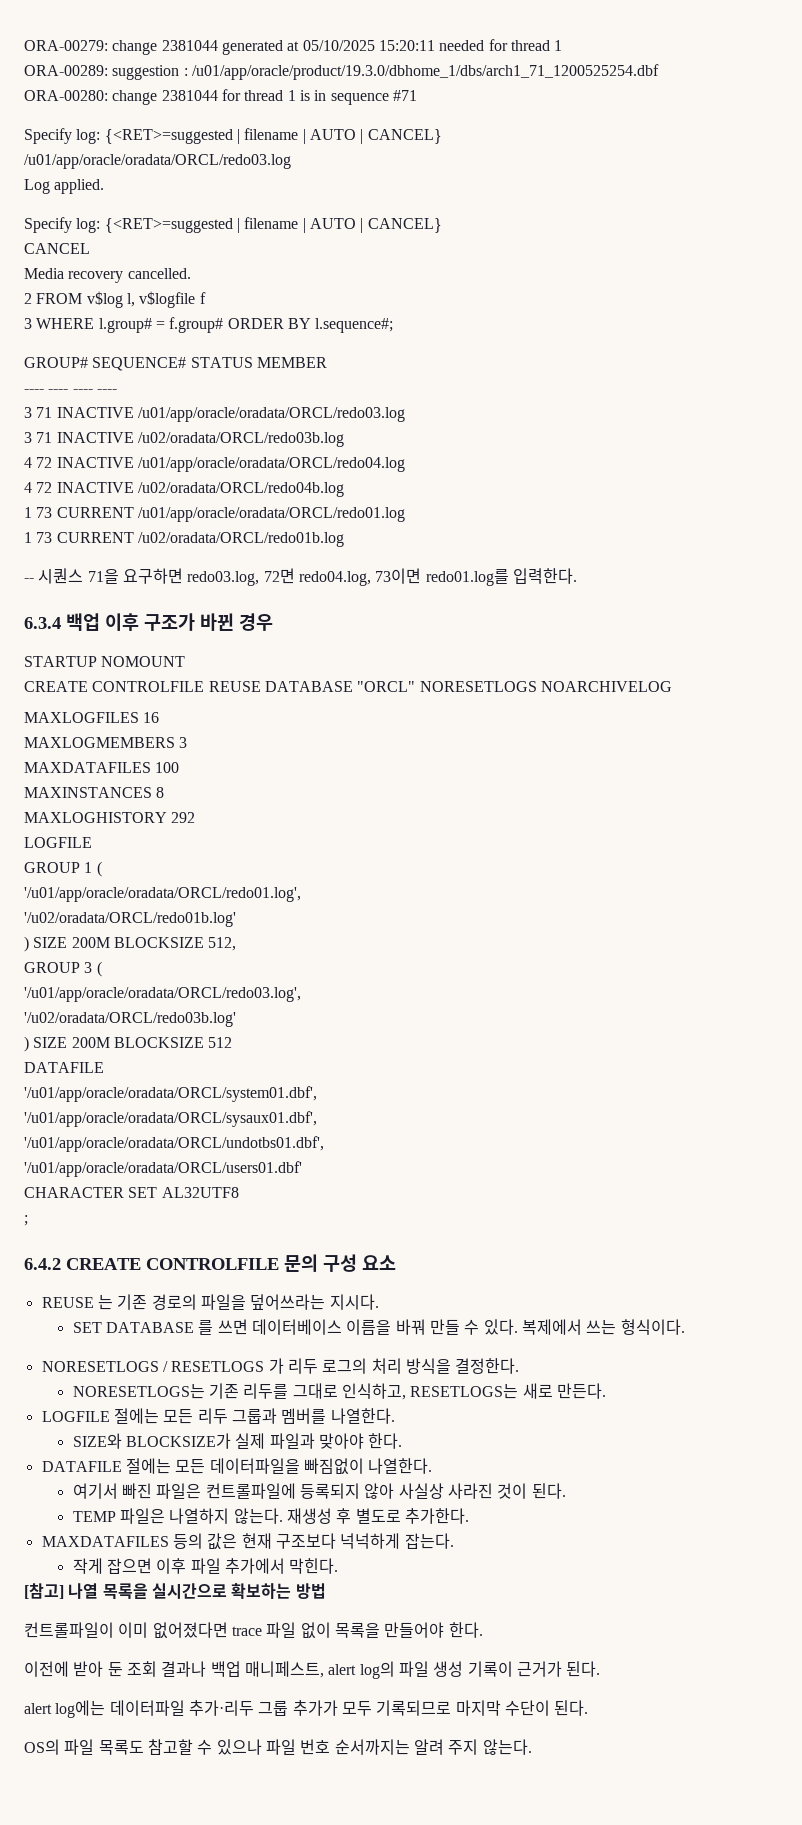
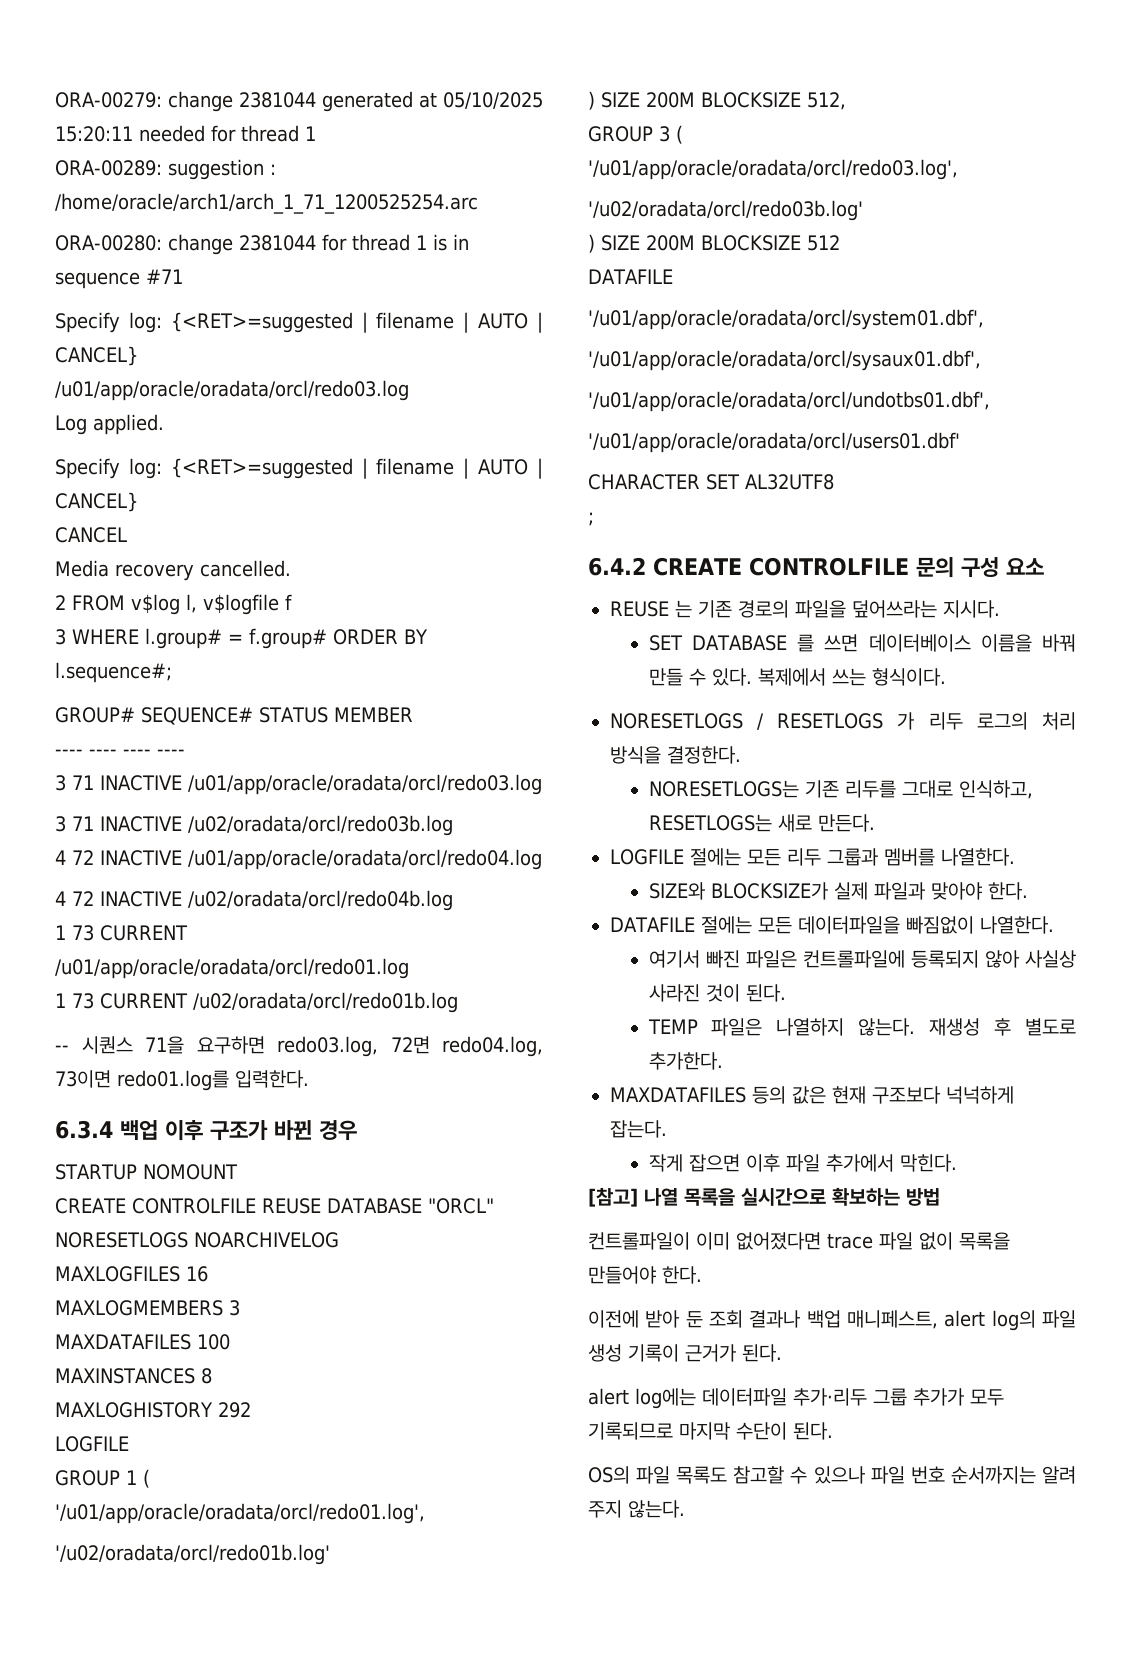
- ORA-00289: suggestion : /u01/app/oracle/product/19.3.0/dbhome_1/dbs/arch1_71_1200525254.dbf
+ ORA-00289: suggestion : /home/oracle/arch1/arch_1_71_1200525254.arc
  ORA-00280: change 2381044 for thread 1 is in sequence #71
  Specify log: {<RET>=suggested | filename | AUTO | CANCEL}
- /u01/app/oracle/oradata/ORCL/redo03.log
+ /u01/app/oracle/oradata/orcl/redo03.log
- 3 71 INACTIVE /u01/app/oracle/oradata/ORCL/redo03.log
- 3 71 INACTIVE /u02/oradata/ORCL/redo03b.log
- 4 72 INACTIVE /u01/app/oracle/oradata/ORCL/redo04.log
- 4 72 INACTIVE /u02/oradata/ORCL/redo04b.log
- 1 73 CURRENT /u01/app/oracle/oradata/ORCL/redo01.log
- 1 73 CURRENT /u02/oradata/ORCL/redo01b.log
+ 3 71 INACTIVE /u01/app/oracle/oradata/orcl/redo03.log
+ 3 71 INACTIVE /u02/oradata/orcl/redo03b.log
+ 4 72 INACTIVE /u01/app/oracle/oradata/orcl/redo04.log
+ 4 72 INACTIVE /u02/oradata/orcl/redo04b.log
+ 1 73 CURRENT /u01/app/oracle/oradata/orcl/redo01.log
+ 1 73 CURRENT /u02/oradata/orcl/redo01b.log
- '/u01/app/oracle/oradata/ORCL/redo01.log',
- '/u02/oradata/ORCL/redo01b.log'
+ '/u01/app/oracle/oradata/orcl/redo01.log',
+ '/u02/oradata/orcl/redo01b.log'
- '/u01/app/oracle/oradata/ORCL/redo03.log',
- '/u02/oradata/ORCL/redo03b.log'
+ '/u01/app/oracle/oradata/orcl/redo03.log',
+ '/u02/oradata/orcl/redo03b.log'
- '/u01/app/oracle/oradata/ORCL/system01.dbf',
- '/u01/app/oracle/oradata/ORCL/sysaux01.dbf',
- '/u01/app/oracle/oradata/ORCL/undotbs01.dbf',
- '/u01/app/oracle/oradata/ORCL/users01.dbf'
+ '/u01/app/oracle/oradata/orcl/system01.dbf',
+ '/u01/app/oracle/oradata/orcl/sysaux01.dbf',
+ '/u01/app/oracle/oradata/orcl/undotbs01.dbf',
+ '/u01/app/oracle/oradata/orcl/users01.dbf'

